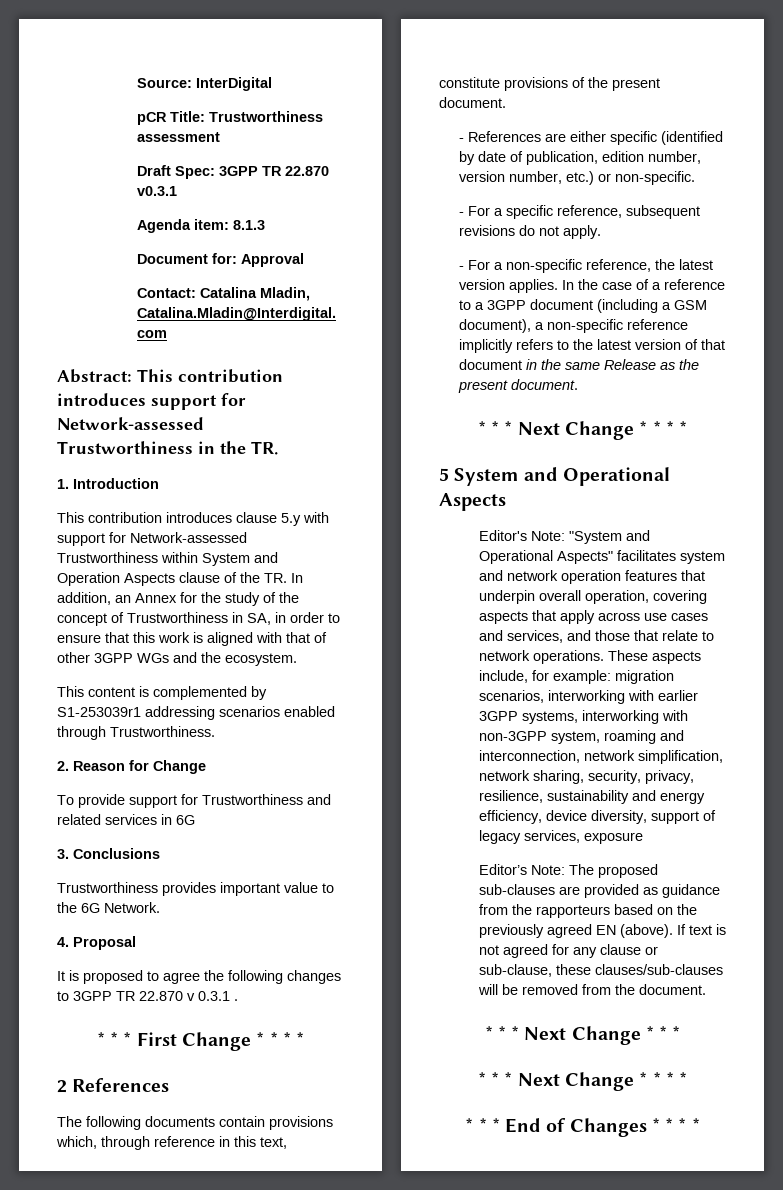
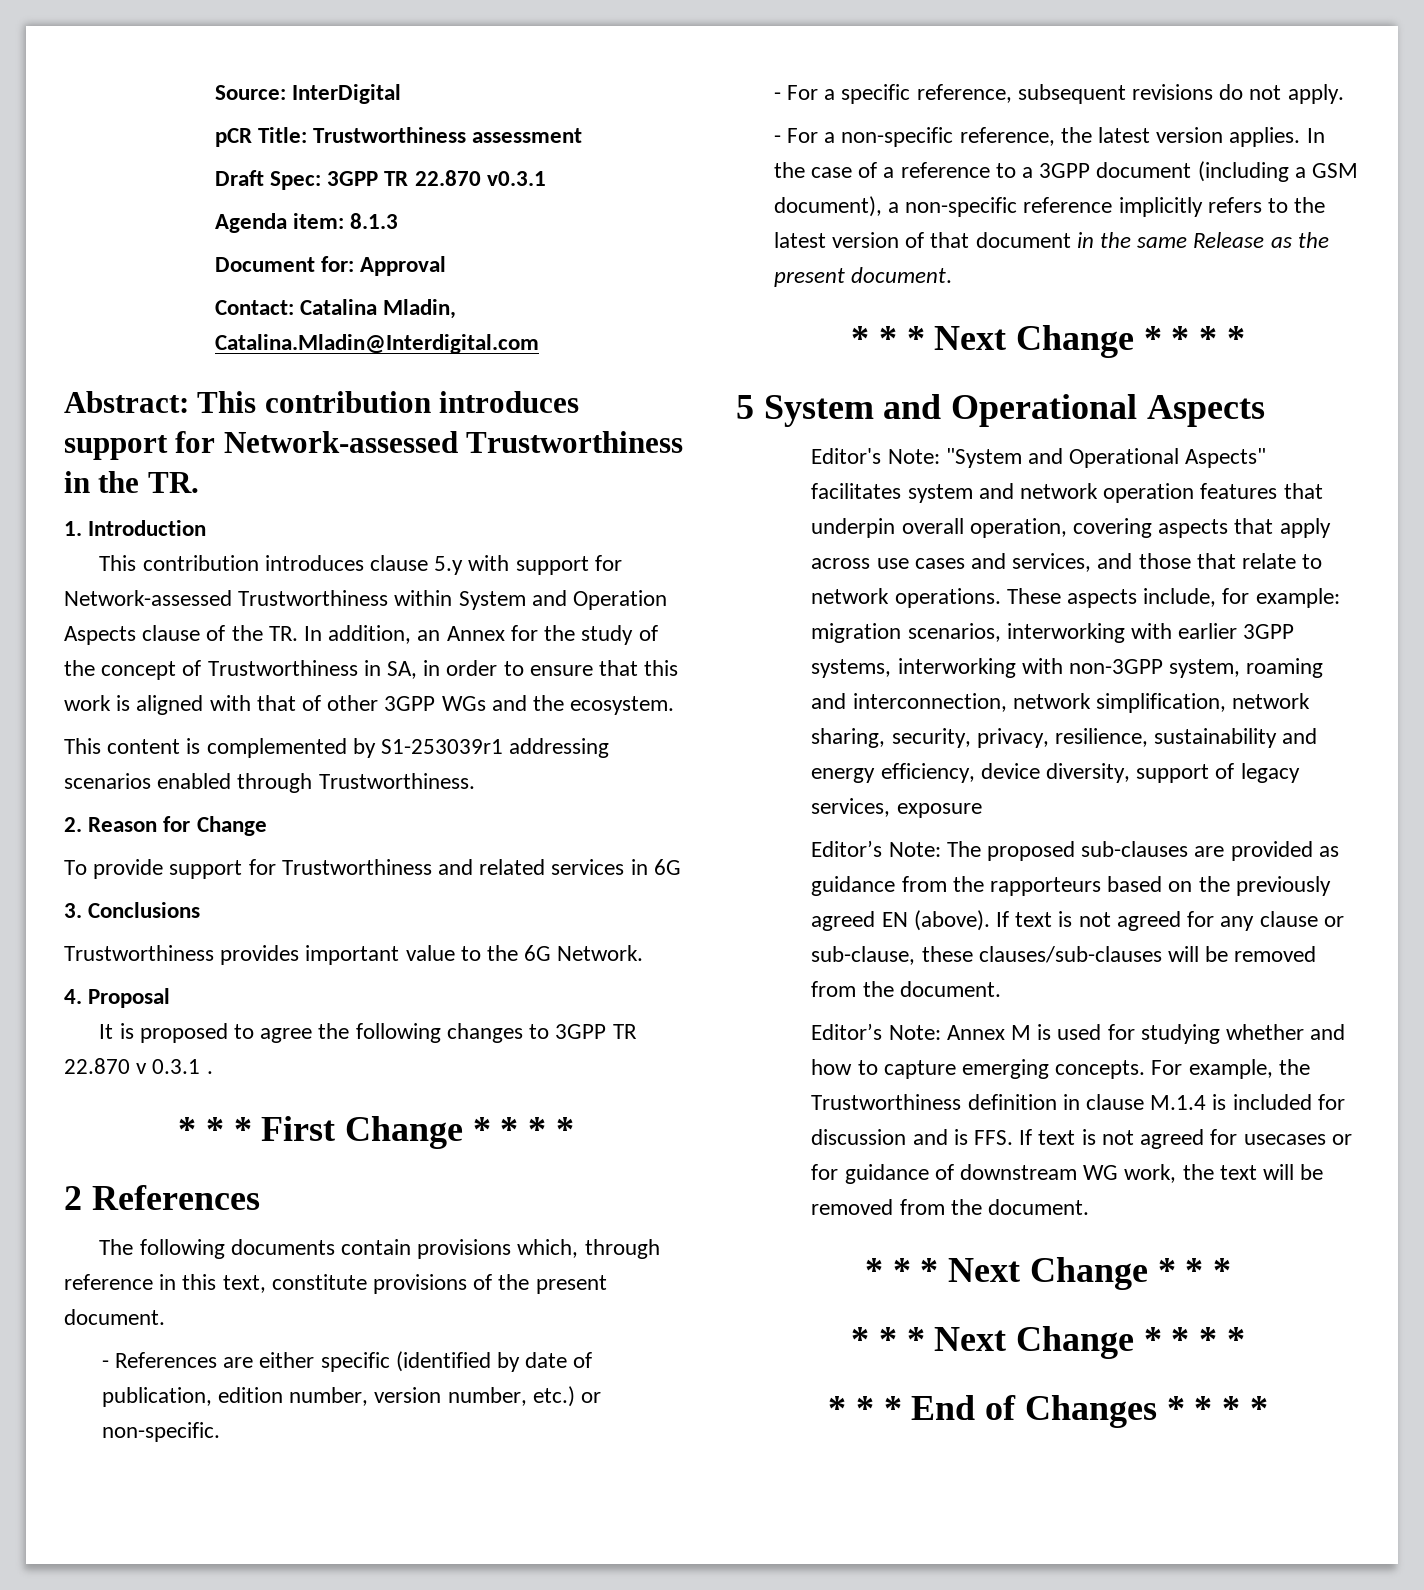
+ Editor’s Note: Annex M is used for studying whether and how to capture emerging concepts. For example, the Trustworthiness definition in clause M.1.4 is included for discussion and is FFS. If text is not agreed for usecases or for guidance of downstream WG work, the text will be removed from the document.

